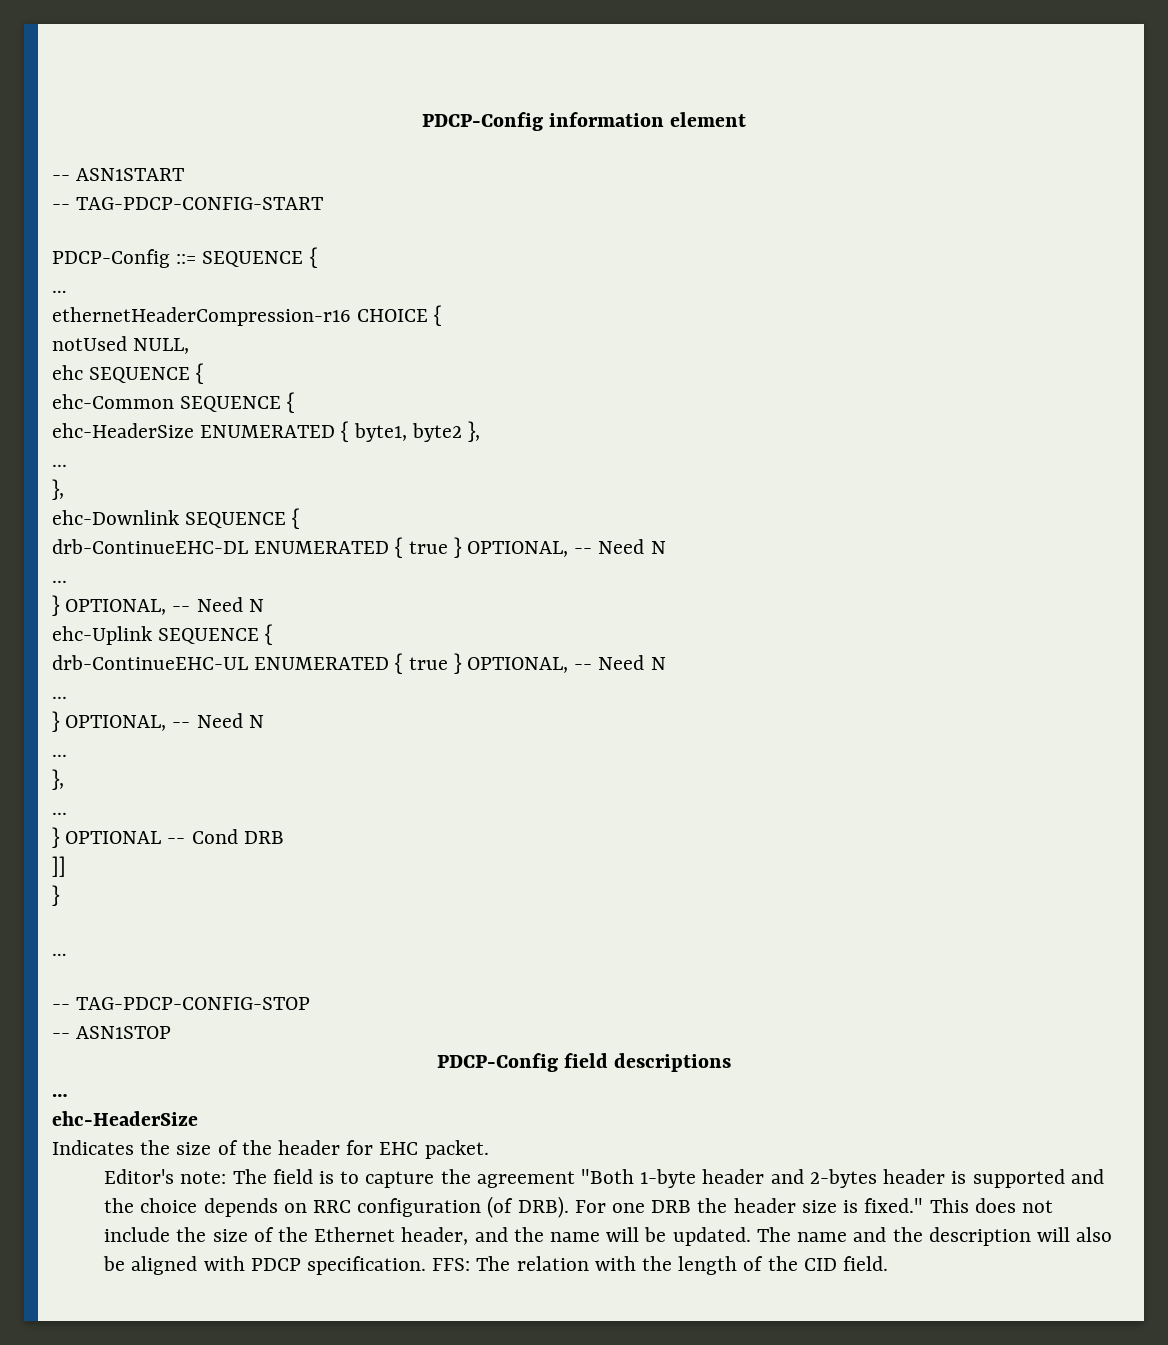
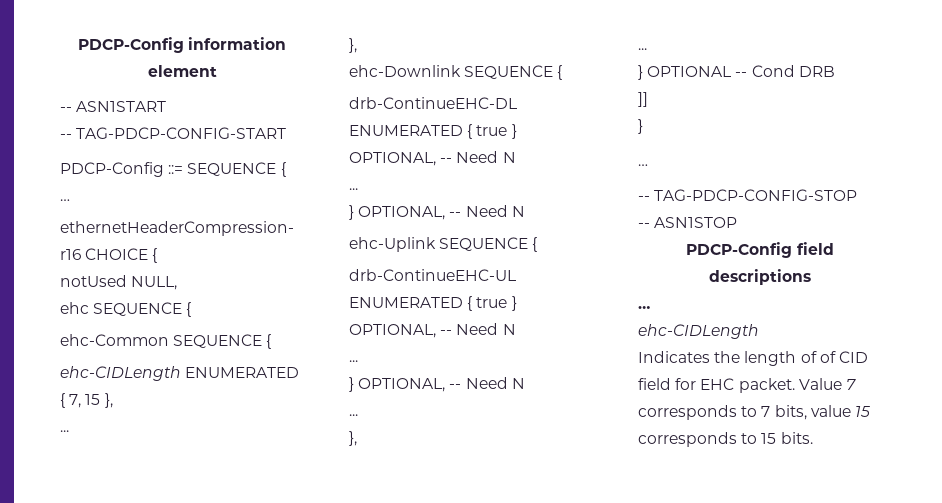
- ehc-HeaderSize ENUMERATED { byte1, byte2 },
+ ehc-CIDLength ENUMERATED { 7, 15 },
  PDCP-Config field descriptions
  …
- ehc-HeaderSize
+ ehc-CIDLength
- Indicates the size of the header for EHC packet.
- Editor's note: The field is to capture the agreement "Both 1-byte header and 2-bytes header is supported and the choice depends on RRC configuration (of DRB). For one DRB the header size is fixed." This does not include the size of the Ethernet header, and the name will be updated. The name and the description will also be aligned with PDCP specification. FFS: The relation with the length of the CID field.
+ Indicates the length of of CID field for EHC packet. Value 7 corresponds to 7 bits, value 15 corresponds to 15 bits.

